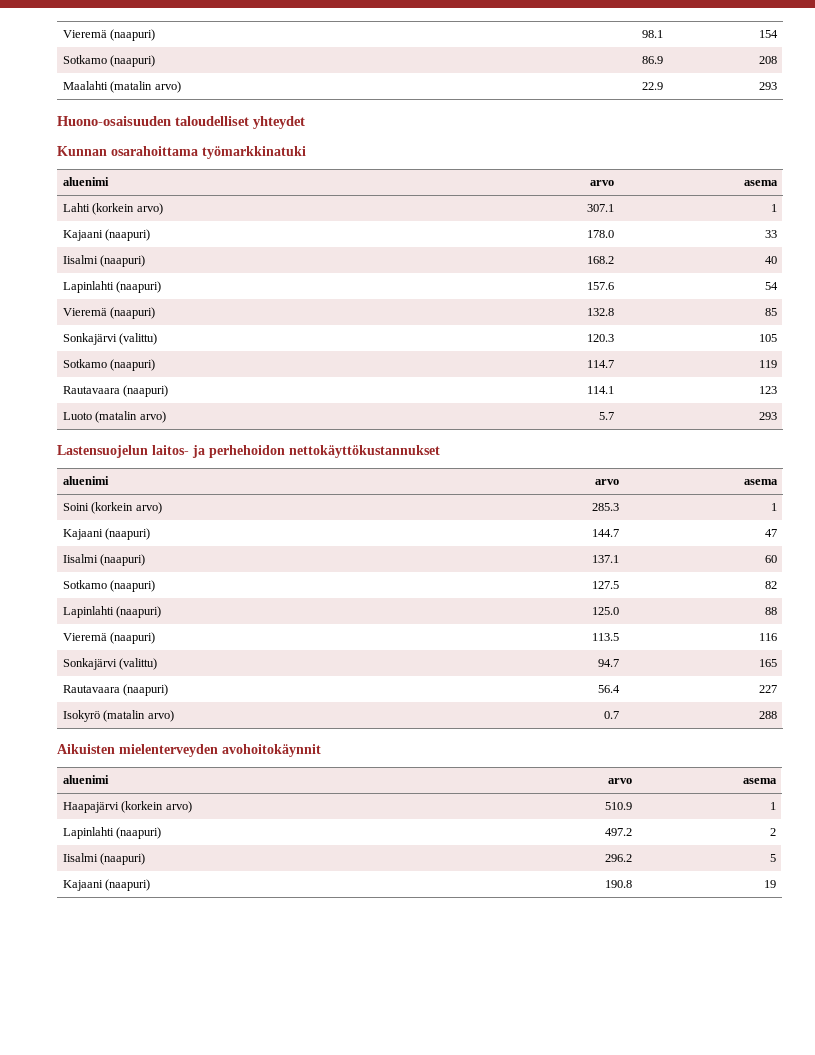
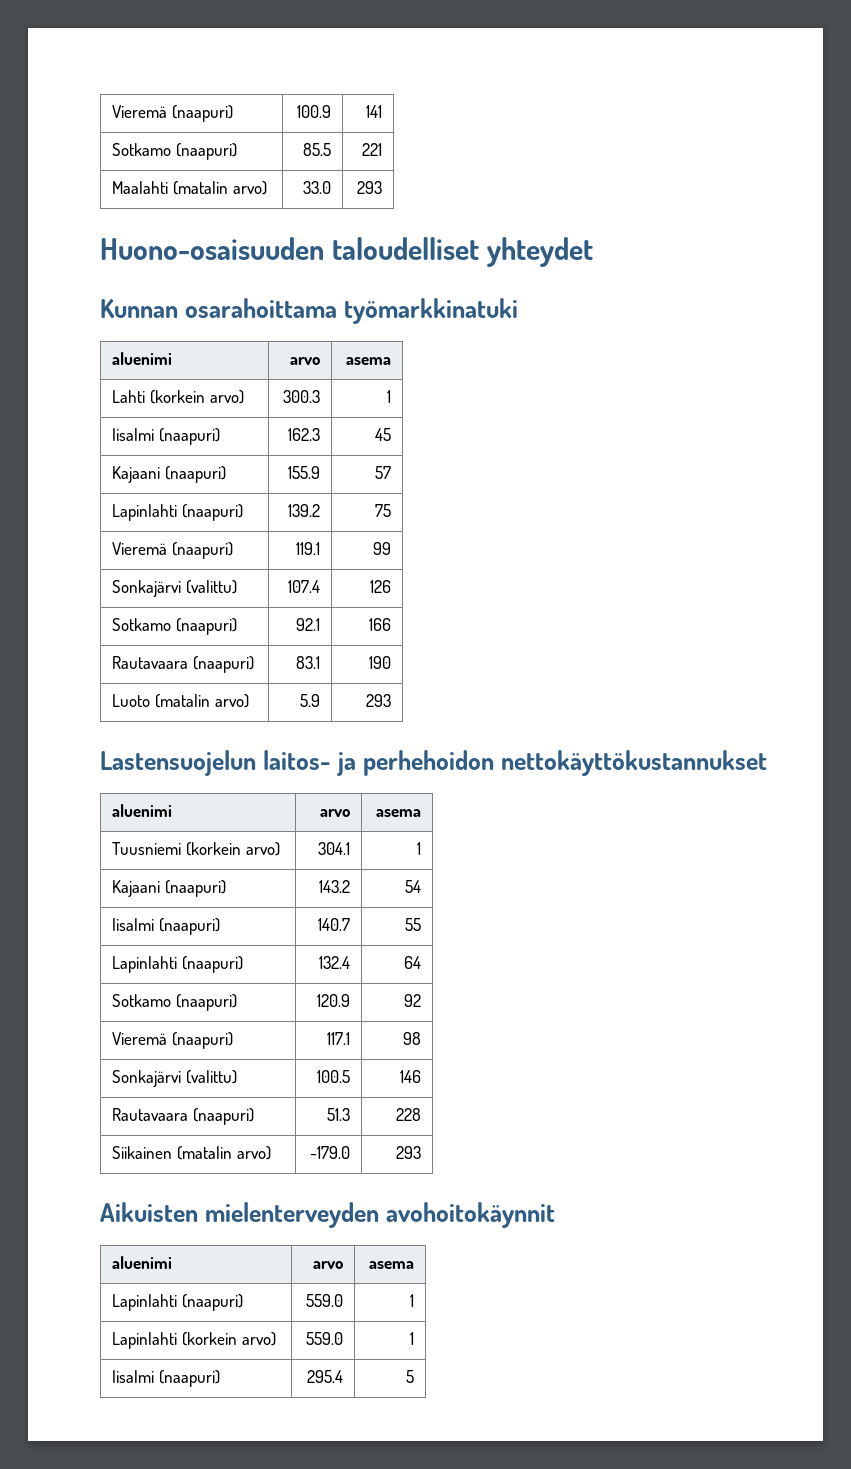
- Vieremä (naapuri) | 98.1 | 154
- Sotkamo (naapuri) | 86.9 | 208
+ Vieremä (naapuri) | 100.9 | 141
+ Sotkamo (naapuri) | 85.5 | 221
- Maalahti (matalin arvo) | 22.9 | 293
+ Maalahti (matalin arvo) | 33.0 | 293
- Lahti (korkein arvo) | 307.1 | 1
- Kajaani (naapuri) | 178.0 | 33
- Iisalmi (naapuri) | 168.2 | 40
- Lapinlahti (naapuri) | 157.6 | 54
- Vieremä (naapuri) | 132.8 | 85
- Sonkajärvi (valittu) | 120.3 | 105
- Sotkamo (naapuri) | 114.7 | 119
- Rautavaara (naapuri) | 114.1 | 123
+ Lahti (korkein arvo) | 300.3 | 1
+ Iisalmi (naapuri) | 162.3 | 45
+ Kajaani (naapuri) | 155.9 | 57
+ Lapinlahti (naapuri) | 139.2 | 75
+ Vieremä (naapuri) | 119.1 | 99
+ Sonkajärvi (valittu) | 107.4 | 126
+ Sotkamo (naapuri) | 92.1 | 166
+ Rautavaara (naapuri) | 83.1 | 190
- Luoto (matalin arvo) | 5.7 | 293
+ Luoto (matalin arvo) | 5.9 | 293
- Soini (korkein arvo) | 285.3 | 1
- Kajaani (naapuri) | 144.7 | 47
- Iisalmi (naapuri) | 137.1 | 60
- Sotkamo (naapuri) | 127.5 | 82
- Lapinlahti (naapuri) | 125.0 | 88
- Vieremä (naapuri) | 113.5 | 116
- Sonkajärvi (valittu) | 94.7 | 165
- Rautavaara (naapuri) | 56.4 | 227
- Isokyrö (matalin arvo) | 0.7 | 288
+ Tuusniemi (korkein arvo) | 304.1 | 1
+ Kajaani (naapuri) | 143.2 | 54
+ Iisalmi (naapuri) | 140.7 | 55
+ Lapinlahti (naapuri) | 132.4 | 64
+ Sotkamo (naapuri) | 120.9 | 92
+ Vieremä (naapuri) | 117.1 | 98
+ Sonkajärvi (valittu) | 100.5 | 146
+ Rautavaara (naapuri) | 51.3 | 228
+ Siikainen (matalin arvo) | -179.0 | 293
- Haapajärvi (korkein arvo) | 510.9 | 1
- Lapinlahti (naapuri) | 497.2 | 2
- Iisalmi (naapuri) | 296.2 | 5
+ Lapinlahti (naapuri) | 559.0 | 1
+ Lapinlahti (korkein arvo) | 559.0 | 1
+ Iisalmi (naapuri) | 295.4 | 5
- Kajaani (naapuri) | 190.8 | 19

